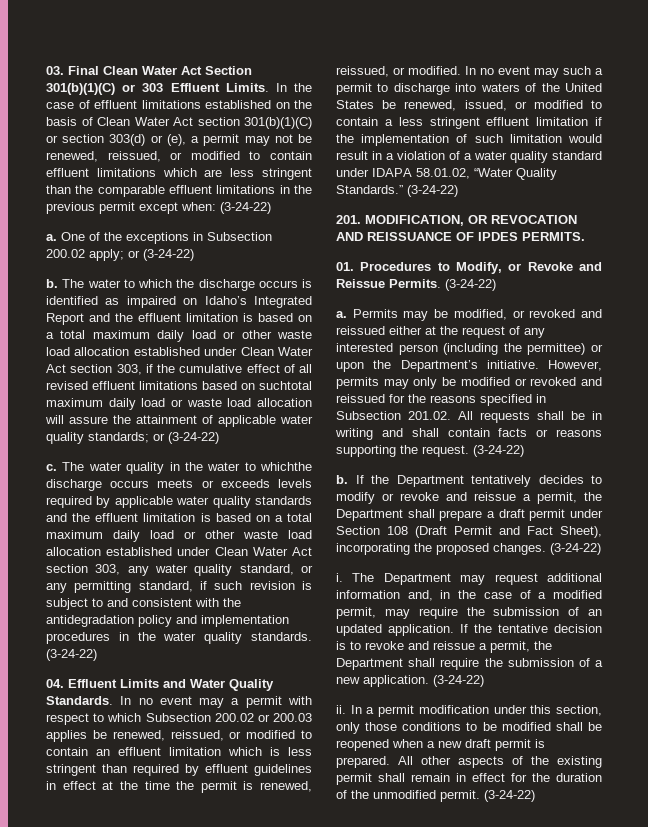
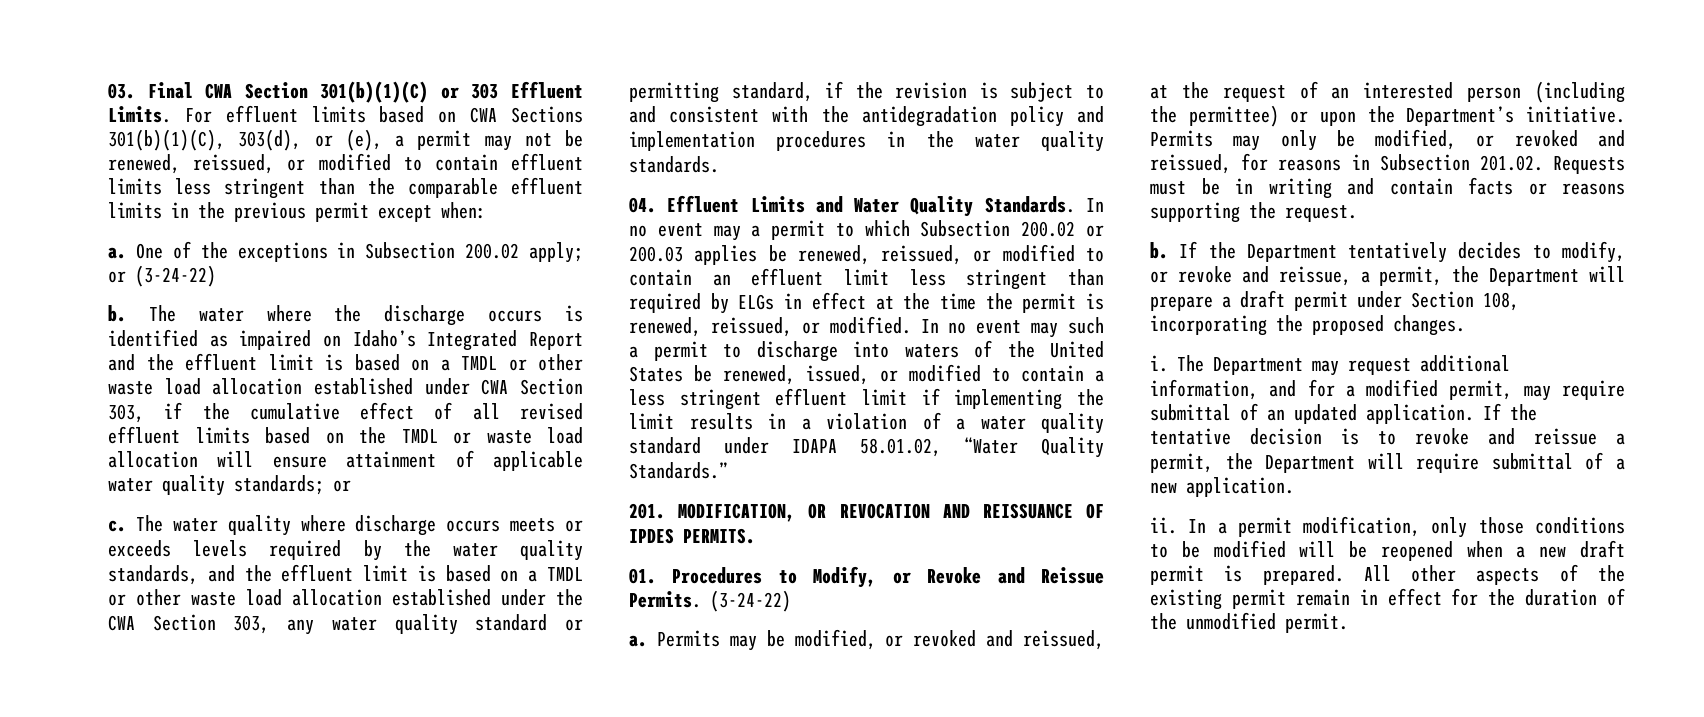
- 03. Final Clean Water Act Section 301(b)(1)(C) or 303 Effluent Limits.
+ 03. Final CWA Section 301(b)(1)(C) or 303 Effluent Limits.
- In the case of effluent limitations established on the basis of Clean Water Act section 301(b)(1)(C) or section 303(d) or (e), a permit may not be renewed, reissued, or modified to contain effluent limitations which are less stringent than the comparable effluent limitations in the previous permit except when: (3-24-22)
+ For effluent limits based on CWA Sections 301(b)(1)(C), 303(d), or (e), a permit may not be renewed, reissued, or modified to contain effluent limits less stringent than the comparable effluent limits in the previous permit except when:
- The water to which the discharge occurs is identified as impaired on Idaho’s Integrated Report and the effluent limitation is based on a total maximum daily load or other waste load allocation established under Clean Water Act section 303, if the cumulative effect of all revised effluent limitations based on suchtotal maximum daily load or waste load allocation will assure the attainment of applicable water quality standards; or (3-24-22)
+ The water where the discharge occurs is identified as impaired on Idaho’s Integrated Report and the effluent limit is based on a TMDL or other waste load allocation established under CWA Section 303, if the cumulative effect of all revised effluent limits based on the TMDL or waste load allocation will ensure attainment of applicable water quality standards; or
- The water quality in the water to whichthe discharge occurs meets or exceeds levels required by applicable water quality standards and the effluent limitation is based on a total maximum daily load or other waste load allocation established under Clean Water Act section 303, any water quality standard, or any permitting standard, if such revision is subject to and consistent with the antidegradation policy and implementation procedures in the water quality standards. (3-24-22)
+ The water quality where discharge occurs meets or exceeds levels required by the water quality standards, and the effluent limit is based on a TMDL or other waste load allocation established under the CWA Section 303, any water quality standard or permitting standard, if the revision is subject to and consistent with the antidegradation policy and implementation procedures in the water quality standards.
- In no event may a permit with respect to which Subsection 200.02 or 200.03 applies be renewed, reissued, or modified to contain an effluent limitation which is less stringent than required by effluent guidelines in effect at the time the permit is renewed, reissued, or modified.
+ In no event may a permit to which Subsection 200.02 or 200.03 applies be renewed, reissued, or modified to contain an effluent limit less stringent than required by ELGs in effect at the time the permit is renewed, reissued, or modified.
- In no event may such a permit to discharge into waters of the United States be renewed, issued, or modified to contain a less stringent effluent limitation if the implementation of such limitation would result in a violation of a water quality standard under IDAPA 58.01.02, “Water Quality Standards.” (3-24-22)
+ In no event may such a permit to discharge into waters of the United States be renewed, issued, or modified to contain a less stringent effluent limit if implementing the limit results in a violation of a water quality standard under IDAPA 58.01.02, “Water Quality Standards.”
- Permits may be modified, or revoked and reissued either at the request of any interested person (including the permittee) or upon the Department’s initiative.
+ Permits may be modified, or revoked and reissued, at the request of an interested person (including the permittee) or upon the Department’s initiative.
- However, permits may only be modified or revoked and reissued for the reasons specified in Subsection 201.02. All requests shall be in writing and shall contain facts or reasons supporting the request. (3-24-22)
+ Permits may only be modified, or revoked and reissued, for reasons in Subsection 201.02. Requests must be in writing and contain facts or reasons supporting the request.
- If the Department tentatively decides to modify or revoke and reissue a permit, the Department shall prepare a draft permit under Section 108 (Draft Permit and Fact Sheet), incorporating the proposed changes. (3-24-22)
+ If the Department tentatively decides to modify, or revoke and reissue, a permit, the Department will prepare a draft permit under Section 108, incorporating the proposed changes.
- The Department may request additional information and, in the case of a modified permit, may require the submission of an updated application.
+ The Department may request additional information, and for a modified permit, may require submittal of an updated application.
- If the tentative decision is to revoke and reissue a permit, the Department shall require the submission of a new application. (3-24-22)
+ If the tentative decision is to revoke and reissue a permit, the Department will require submittal of a new application.
- In a permit modification under this section, only those conditions to be modified shall be reopened when a new draft permit is prepared.
+ In a permit modification, only those conditions to be modified will be reopened when a new draft permit is prepared.
- All other aspects of the existing permit shall remain in effect for the duration of the unmodified permit. (3-24-22)
+ All other aspects of the existing permit remain in effect for the duration of the unmodified permit.

